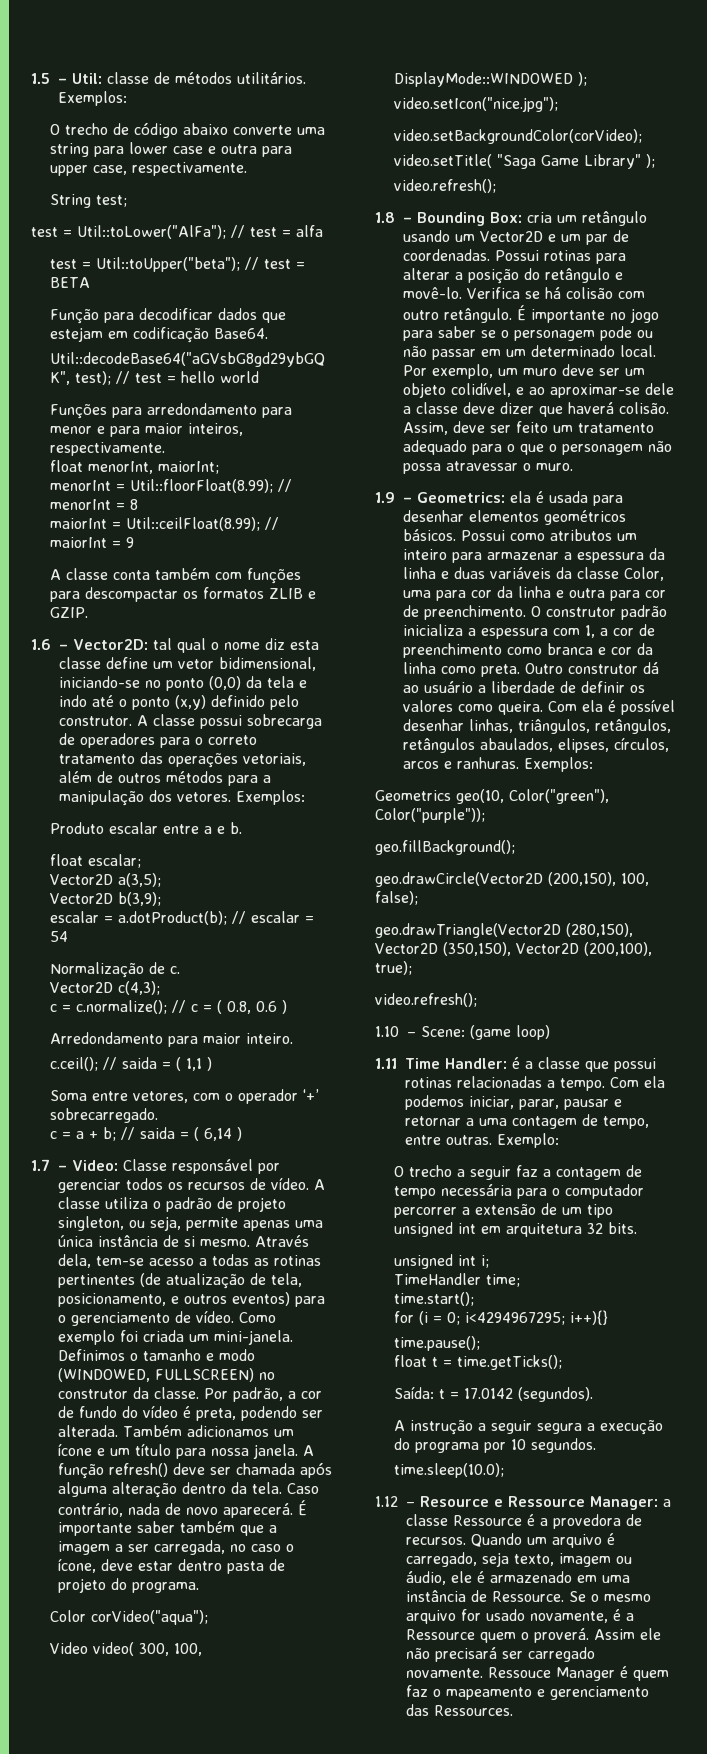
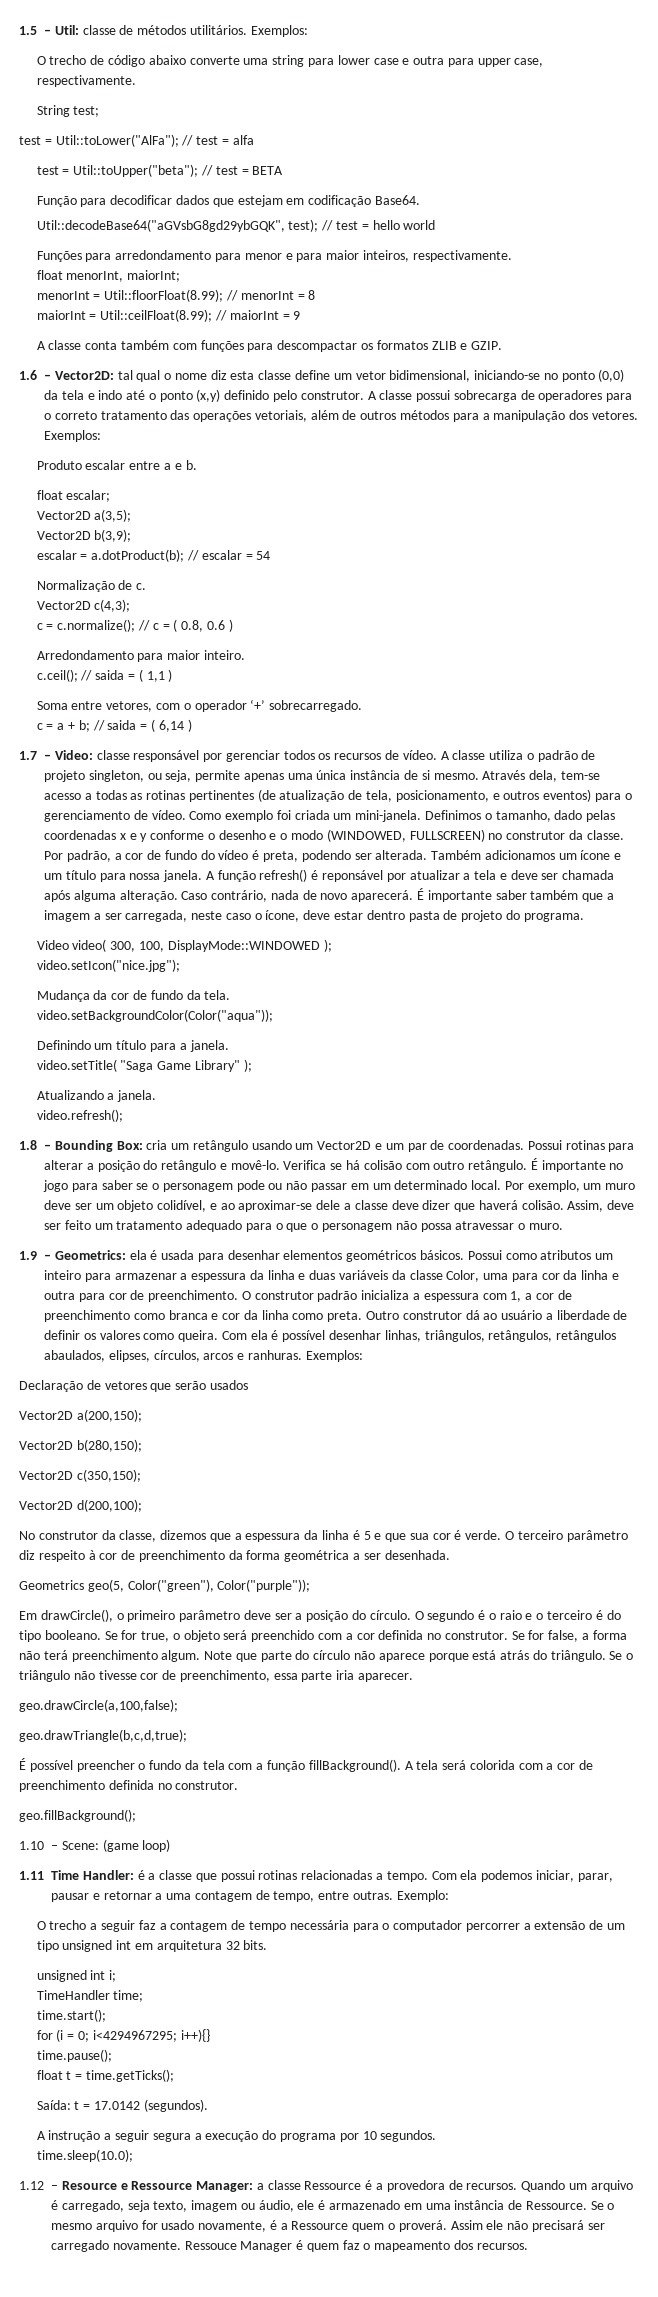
- 1.7 – Video: Classe responsável por gerenciar todos os recursos de vídeo.
+ 1.7 – Video: classe responsável por gerenciar todos os recursos de vídeo.
- Definimos o tamanho e modo (WINDOWED, FULLSCREEN) no construtor da classe.
+ Definimos o tamanho, dado pelas coordenadas x e y conforme o desenho e o modo (WINDOWED, FULLSCREEN) no construtor da classe.
- A função refresh() deve ser chamada após alguma alteração dentro da tela.
+ A função refresh() é reponsável por atualizar a tela e deve ser chamada após alguma alteração.
- É importante saber também que a imagem a ser carregada, no caso o ícone, deve estar dentro pasta de projeto do programa.
+ É importante saber também que a imagem a ser carregada, neste caso o ícone, deve estar dentro pasta de projeto do programa.
- Color corVideo("aqua");
- video.setBackgroundColor(corVideo);
+ Mudança da cor de fundo da tela.
+ video.setBackgroundColor(Color("aqua"));
+ Definindo um título para a janela.
+ Atualizando a janela.
+ Declaração de vetores que serão usados
+ Vector2D a(200,150);
+ Vector2D b(280,150);
+ Vector2D c(350,150);
+ Vector2D d(200,100);
+ No construtor da classe, dizemos que a espessura da linha é 5 e que sua cor é verde. O terceiro parâmetro diz respeito à cor de preenchimento da forma geométrica a ser desenhada.
- Geometrics geo(10, Color("green"), Color("purple"));
+ Geometrics geo(5, Color("green"), Color("purple"));
+ Em drawCircle(), o primeiro parâmetro deve ser a posição do círculo. O segundo é o raio e o terceiro é do tipo booleano. Se for true, o objeto será preenchido com a cor definida no construtor. Se for false, a forma não terá preenchimento algum. Note que parte do círculo não aparece porque está atrás do triângulo. Se o triângulo não tivesse cor de preenchimento, essa parte iria aparecer.
+ geo.drawCircle(a,100,false);
+ geo.drawTriangle(b,c,d,true);
+ É possível preencher o fundo da tela com a função fillBackground(). A tela será colorida com a cor de preenchimento definida no construtor.
  geo.fillBackground();
- geo.drawCircle(Vector2D (200,150), 100, false);
- geo.drawTriangle(Vector2D (280,150), Vector2D (350,150), Vector2D (200,100), true);
- video.refresh();
- Ressouce Manager é quem faz o mapeamento e gerenciamento das Ressources.
+ Ressouce Manager é quem faz o mapeamento dos recursos.

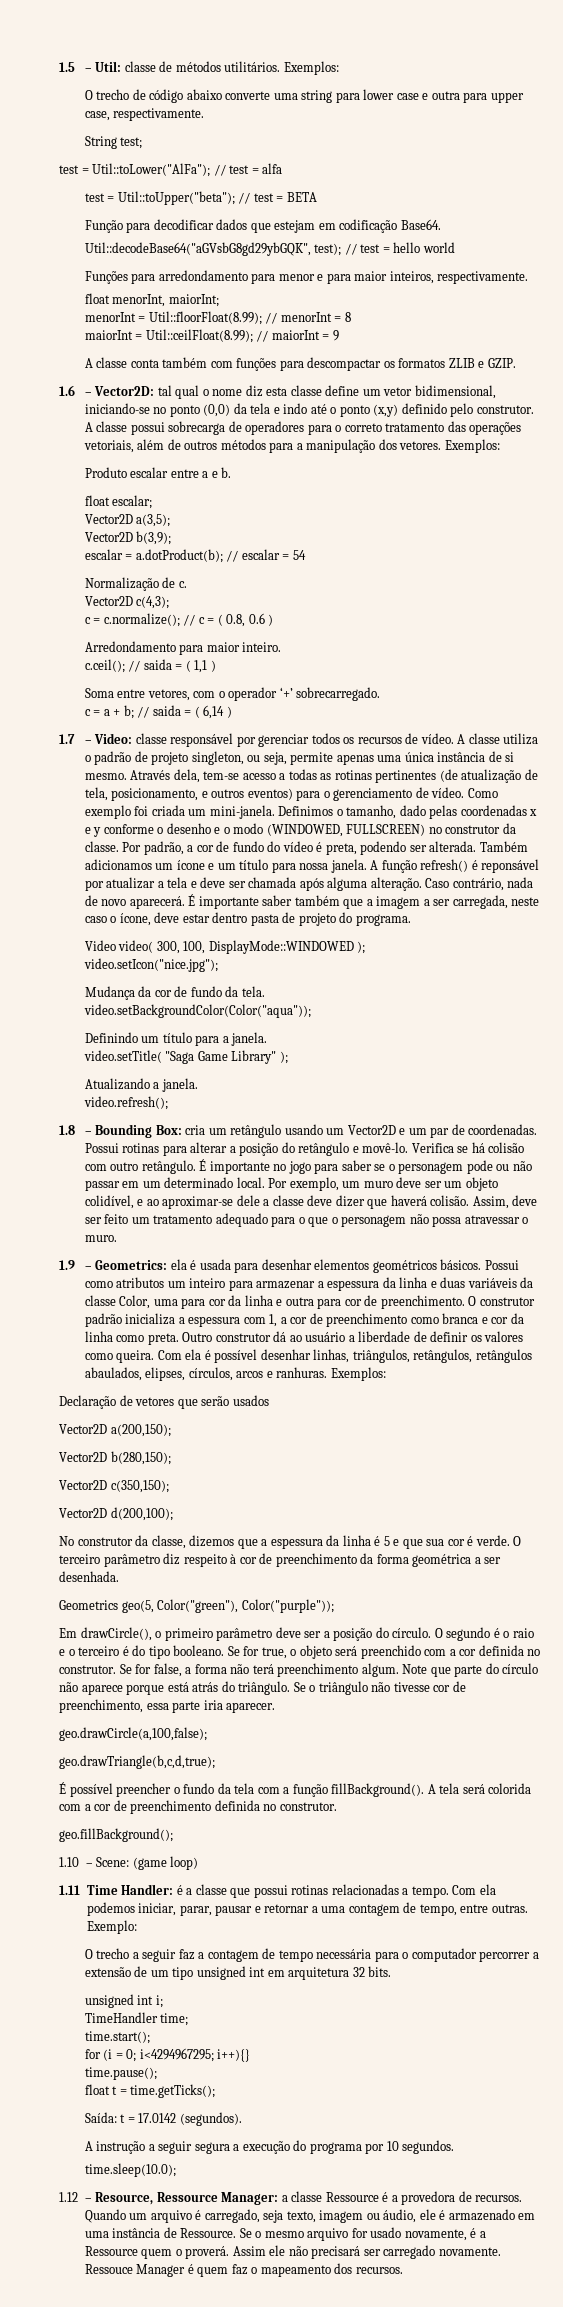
- 1.12 – Resource e Ressource Manager: a classe Ressource é a provedora de recursos.
+ 1.12 – Resource, Ressource Manager: a classe Ressource é a provedora de recursos.

